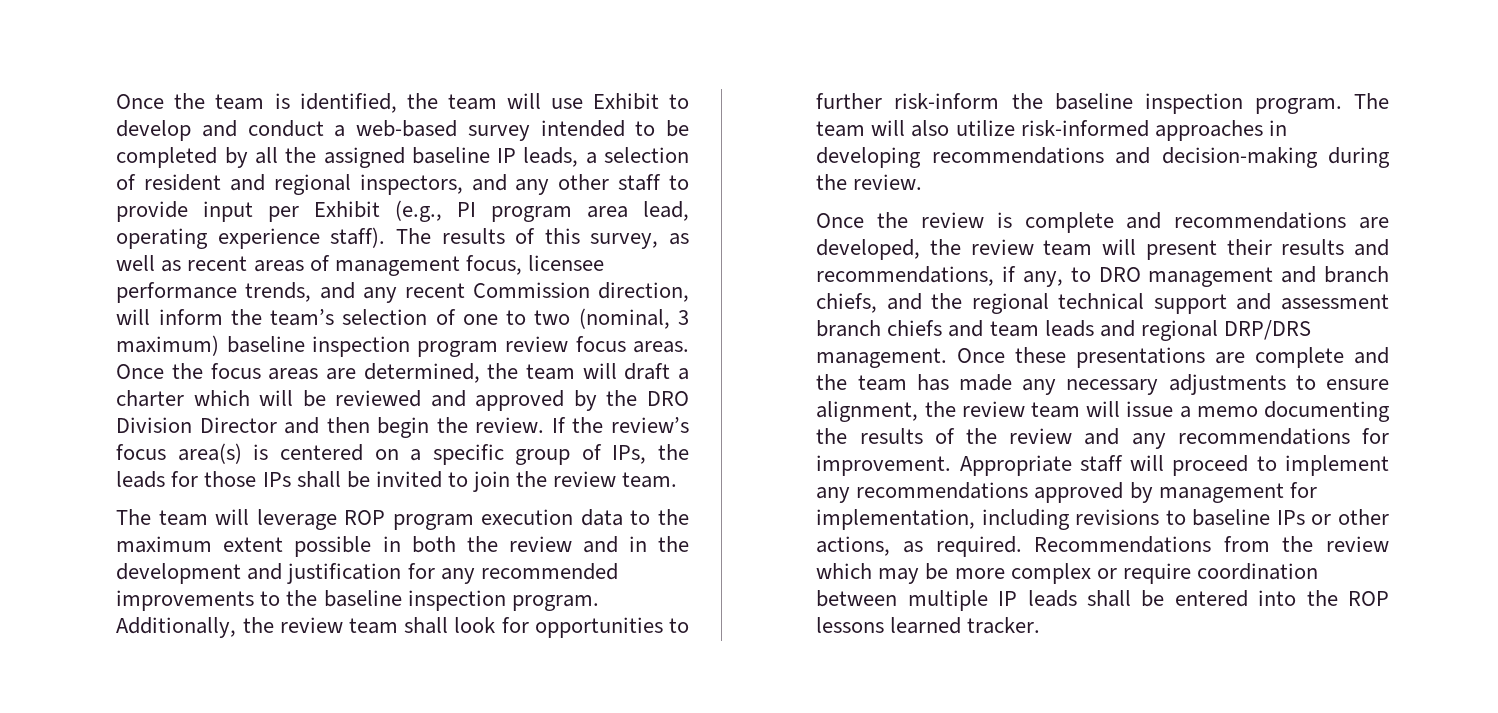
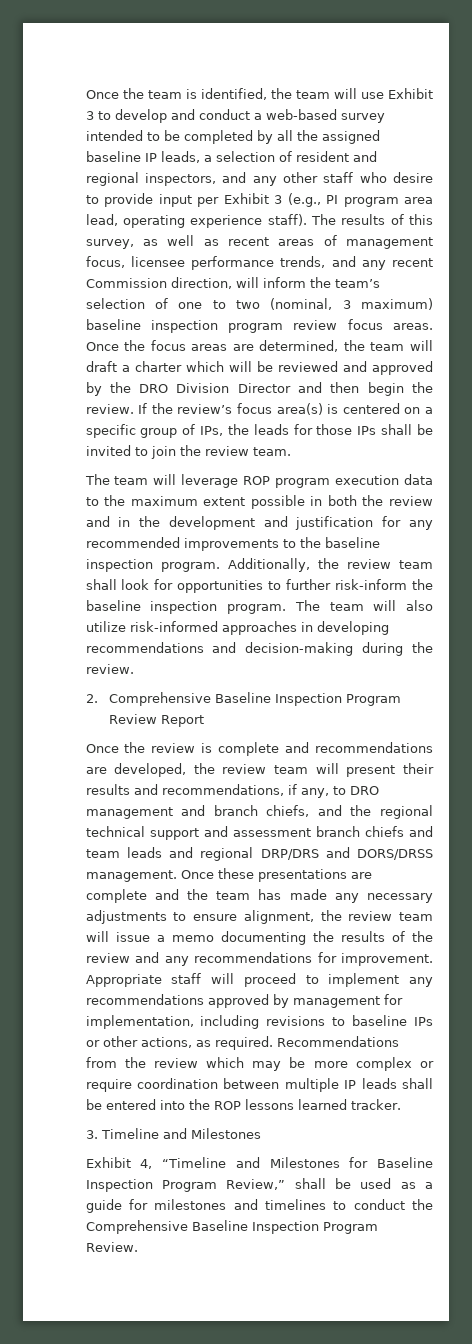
- Once the team is identified, the team will use Exhibit to develop and conduct a web-based survey intended to be completed by all the assigned baseline IP leads, a selection of resident and regional inspectors, and any other staff to provide input per Exhibit (e.g., PI program area lead, operating experience staff).
+ Once the team is identified, the team will use Exhibit 3 to develop and conduct a web-based survey intended to be completed by all the assigned baseline IP leads, a selection of resident and regional inspectors, and any other staff who desire to provide input per Exhibit 3 (e.g., PI program area lead, operating experience staff).
+ 2. Comprehensive Baseline Inspection Program Review Report
- Once the review is complete and recommendations are developed, the review team will present their results and recommendations, if any, to DRO management and branch chiefs, and the regional technical support and assessment branch chiefs and team leads and regional DRP/DRS management.
+ Once the review is complete and recommendations are developed, the review team will present their results and recommendations, if any, to DRO management and branch chiefs, and the regional technical support and assessment branch chiefs and team leads and regional DRP/DRS and DORS/DRSS management.
+ 3. Timeline and Milestones
+ Exhibit 4, “Timeline and Milestones for Baseline Inspection Program Review,” shall be used as a guide for milestones and timelines to conduct the Comprehensive Baseline Inspection Program Review.

